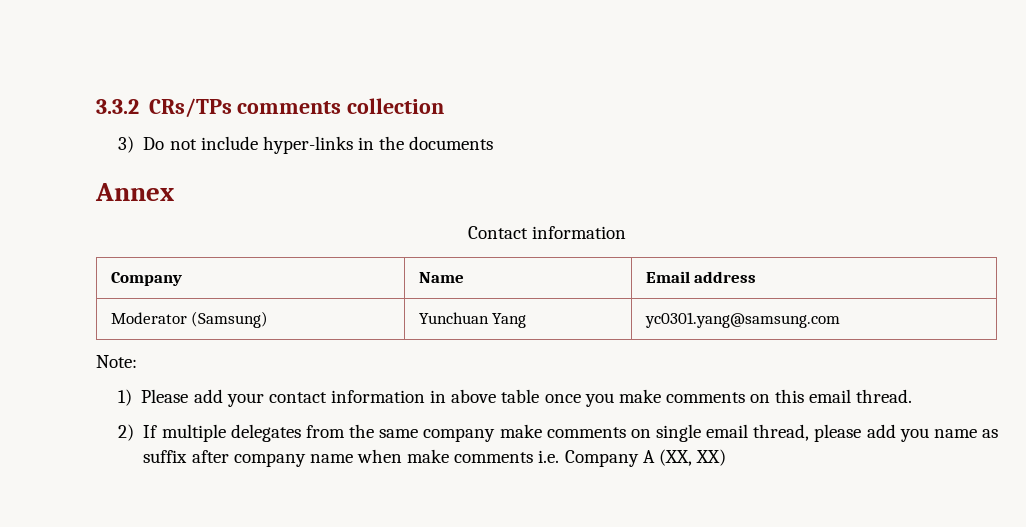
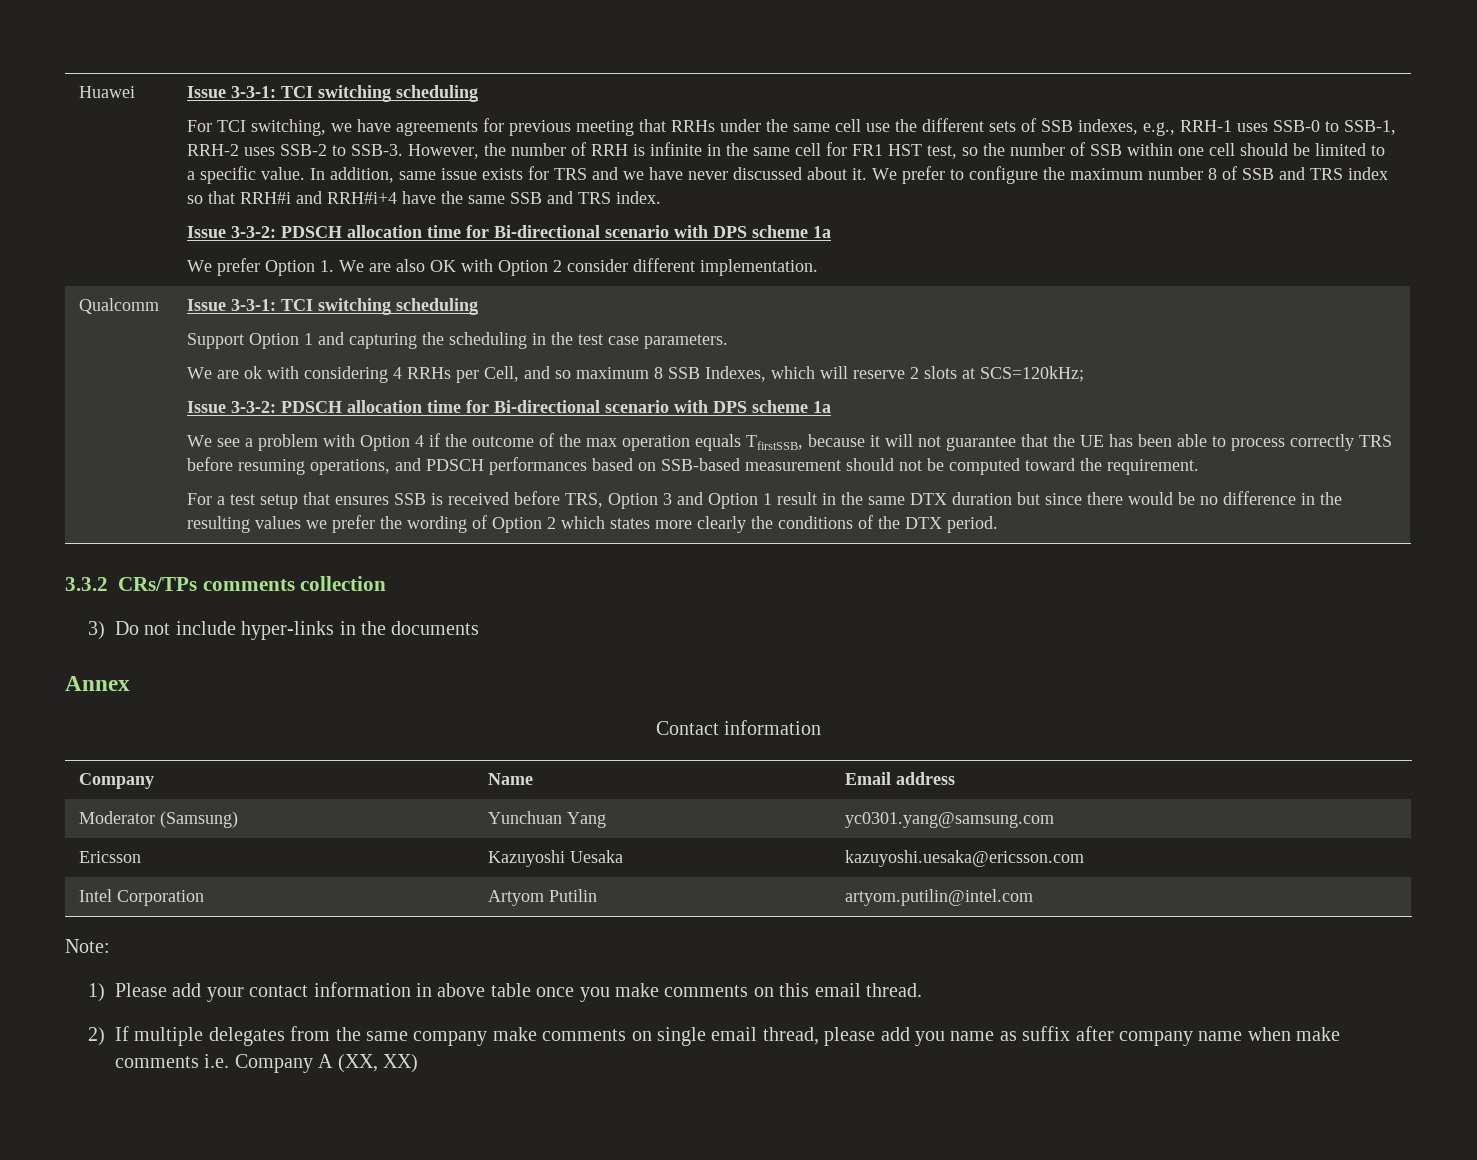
+ Huawei | Issue 3-3-1: TCI switching scheduling
+ For TCI switching, we have agreements for previous meeting that RRHs under the same cell use the different sets of SSB indexes, e.g., RRH-1 uses SSB-0 to SSB-1, RRH-2 uses SSB-2 to SSB-3. However, the number of RRH is infinite in the same cell for FR1 HST test, so the number of SSB within one cell should be limited to a specific value. In addition, same issue exists for TRS and we have never discussed about it. We prefer to configure the maximum number 8 of SSB and TRS index so that RRH#i and RRH#i+4 have the same SSB and TRS index.
+ Issue 3-3-2: PDSCH allocation time for Bi-directional scenario with DPS scheme 1a
+ We prefer Option 1. We are also OK with Option 2 consider different implementation.
+ Qualcomm | Issue 3-3-1: TCI switching scheduling
+ Support Option 1 and capturing the scheduling in the test case parameters.
+ We are ok with considering 4 RRHs per Cell, and so maximum 8 SSB Indexes, which will reserve 2 slots at SCS=120kHz;
+ Issue 3-3-2: PDSCH allocation time for Bi-directional scenario with DPS scheme 1a
+ We see a problem with Option 4 if the outcome of the max operation equals TfirstSSB, because it will not guarantee that the UE has been able to process correctly TRS before resuming operations, and PDSCH performances based on SSB-based measurement should not be computed toward the requirement.
+ For a test setup that ensures SSB is received before TRS, Option 3 and Option 1 result in the same DTX duration but since there would be no difference in the resulting values we prefer the wording of Option 2 which states more clearly the conditions of the DTX period.
+ Ericsson | Kazuyoshi Uesaka | kazuyoshi.uesaka@ericsson.com
+ Intel Corporation | Artyom Putilin | artyom.putilin@intel.com

